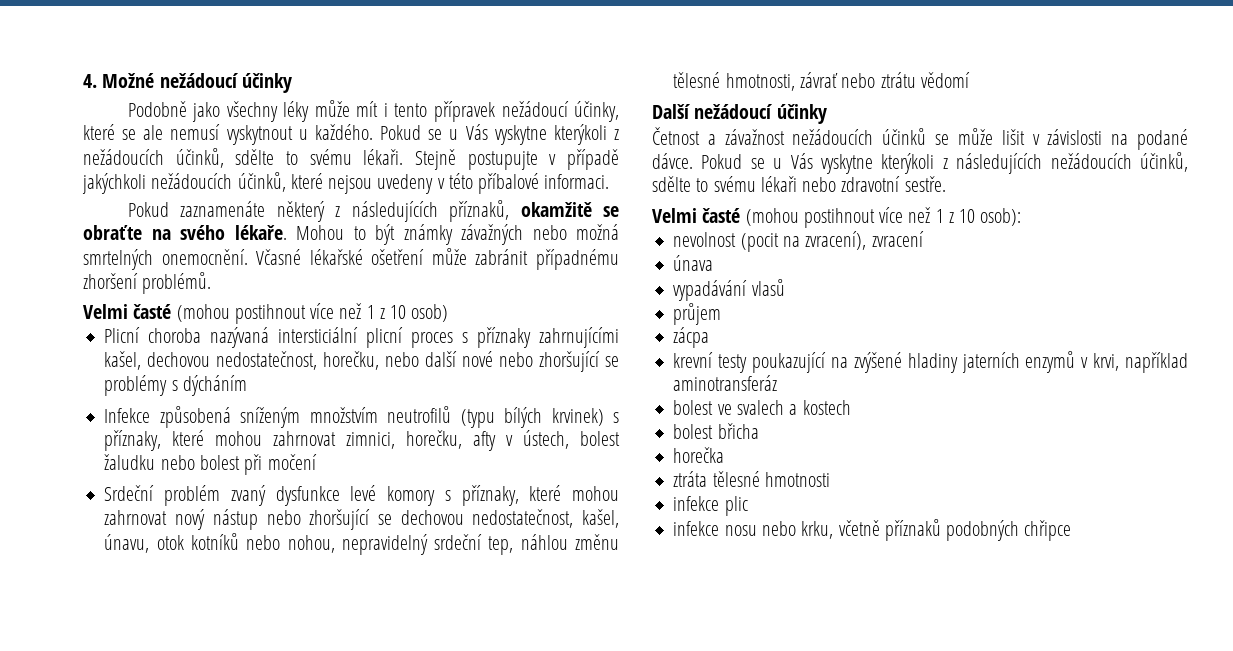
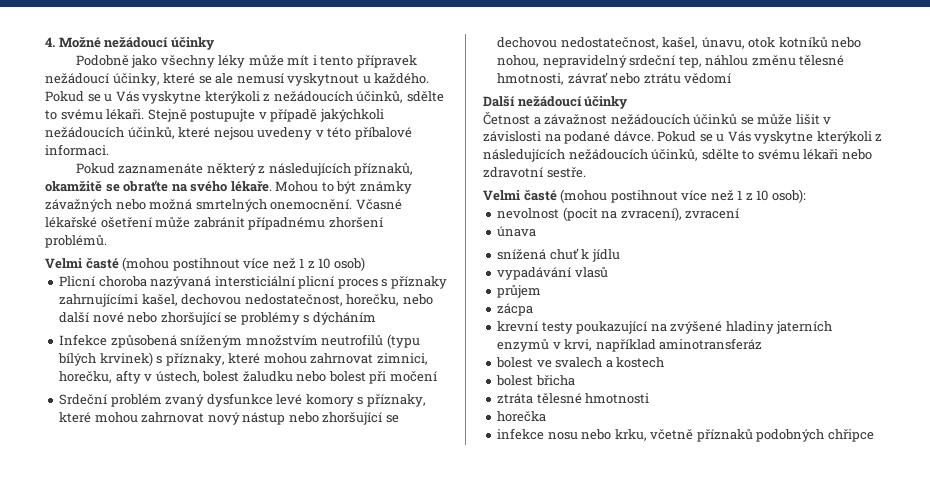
+ snížená chuť k jídlu
- horečka
- infekce plic
+ horečka

